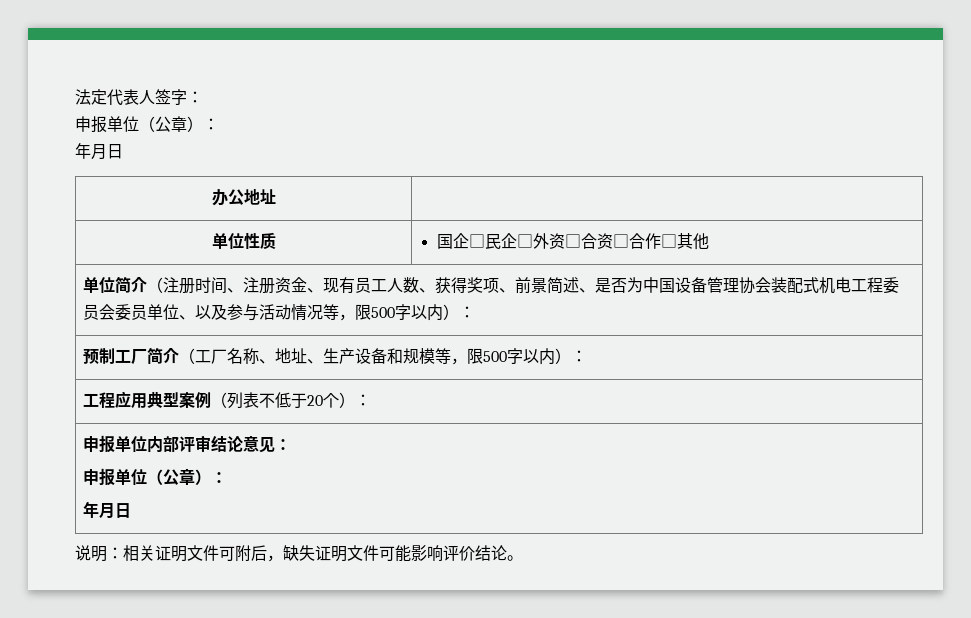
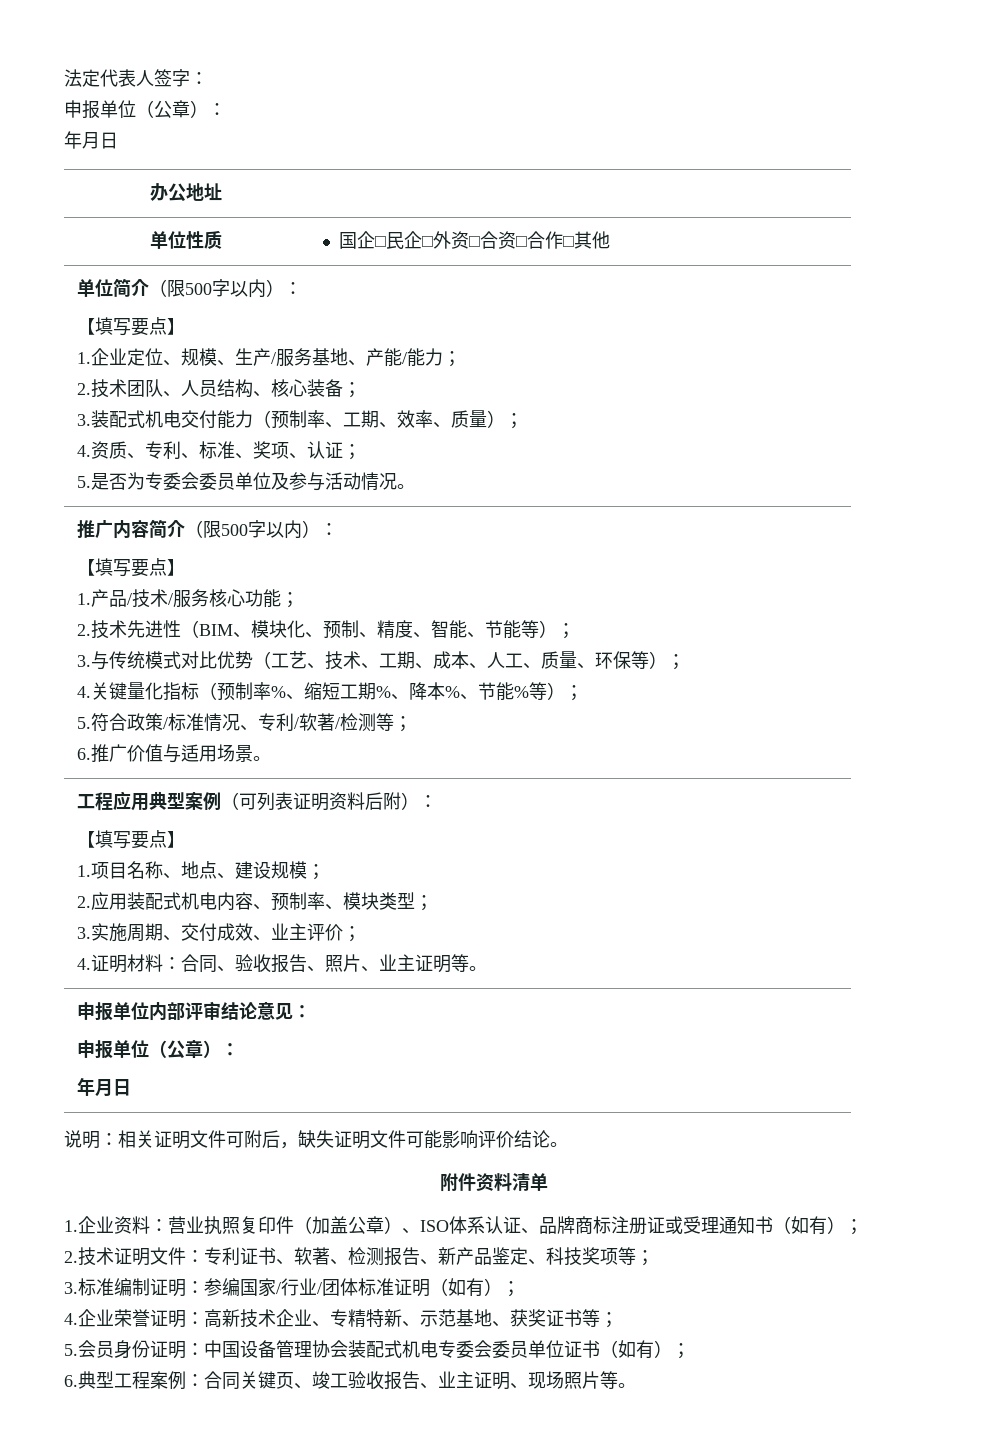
- 单位简介（注册时间、注册资金、现有员工人数、获得奖项、前景简述、是否为中国设备管理协会装配式机电工程委员会委员单位、以及参与活动情况等，限500字以内）：
- 预制工厂简介（工厂名称、地址、生产设备和规模等，限500字以内）：
+ 单位简介（限500字以内）：
+ 【填写要点】
+ 1.企业定位、规模、生产/服务基地、产能/能力；
+ 2.技术团队、人员结构、核心装备；
+ 3.装配式机电交付能力（预制率、工期、效率、质量）；
+ 4.资质、专利、标准、奖项、认证；
+ 5.是否为专委会委员单位及参与活动情况。
+ 推广内容简介（限500字以内）：
+ 【填写要点】
+ 1.产品/技术/服务核心功能；
+ 2.技术先进性（BIM、模块化、预制、精度、智能、节能等）；
+ 3.与传统模式对比优势（工艺、技术、工期、成本、人工、质量、环保等）；
+ 4.关键量化指标（预制率%、缩短工期%、降本%、节能%等）；
+ 5.符合政策/标准情况、专利/软著/检测等；
+ 6.推广价值与适用场景。
- 工程应用典型案例（列表不低于20个）：
+ 工程应用典型案例（可列表证明资料后附）：
+ 【填写要点】
+ 1.项目名称、地点、建设规模；
+ 2.应用装配式机电内容、预制率、模块类型；
+ 3.实施周期、交付成效、业主评价；
+ 4.证明材料：合同、验收报告、照片、业主证明等。
+ 附件资料清单
+ 1.企业资料：营业执照复印件（加盖公章）、ISO体系认证、品牌商标注册证或受理通知书（如有）；
+ 2.技术证明文件：专利证书、软著、检测报告、新产品鉴定、科技奖项等；
+ 3.标准编制证明：参编国家/行业/团体标准证明（如有）；
+ 4.企业荣誉证明：高新技术企业、专精特新、示范基地、获奖证书等；
+ 5.会员身份证明：中国设备管理协会装配式机电专委会委员单位证书（如有）；
+ 6.典型工程案例：合同关键页、竣工验收报告、业主证明、现场照片等。

